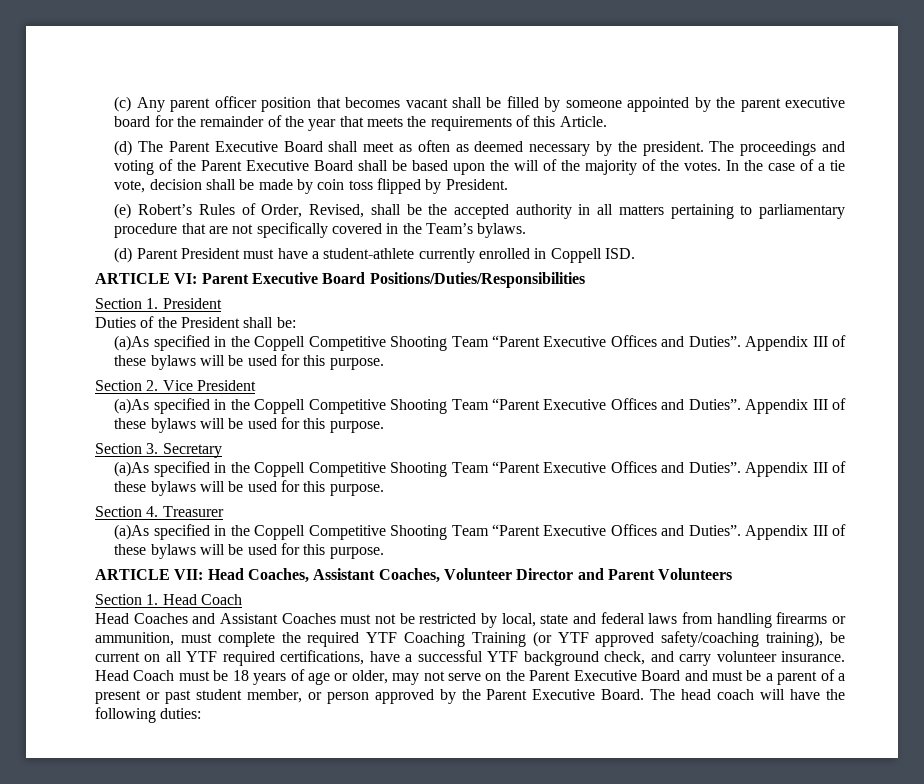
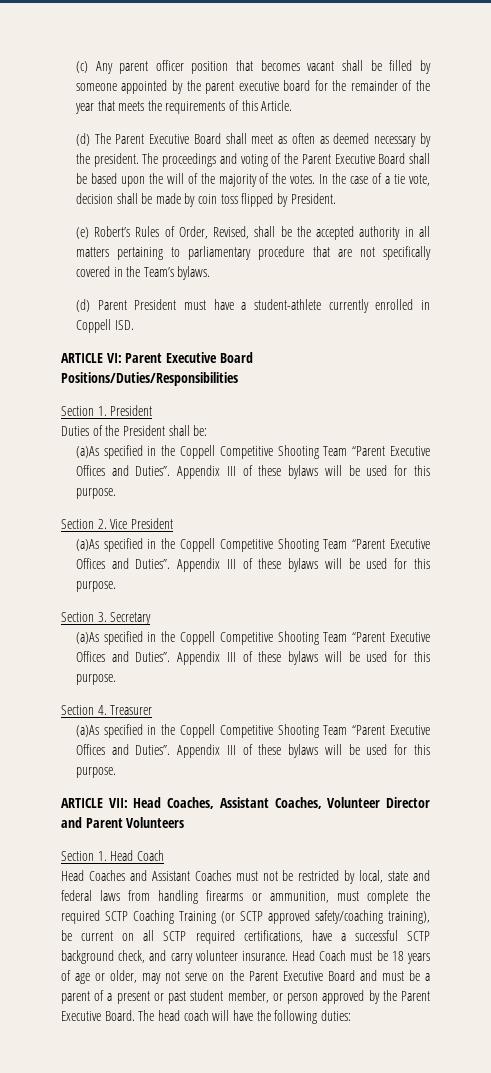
- Head Coaches and Assistant Coaches must not be restricted by local, state and federal laws from handling firearms or ammunition, must complete the required YTF Coaching Training (or YTF approved safety/coaching training), be current on all YTF required certifications, have a successful YTF background check, and carry volunteer insurance.
+ Head Coaches and Assistant Coaches must not be restricted by local, state and federal laws from handling firearms or ammunition, must complete the required SCTP Coaching Training (or SCTP approved safety/coaching training), be current on all SCTP required certifications, have a successful SCTP background check, and carry volunteer insurance.

